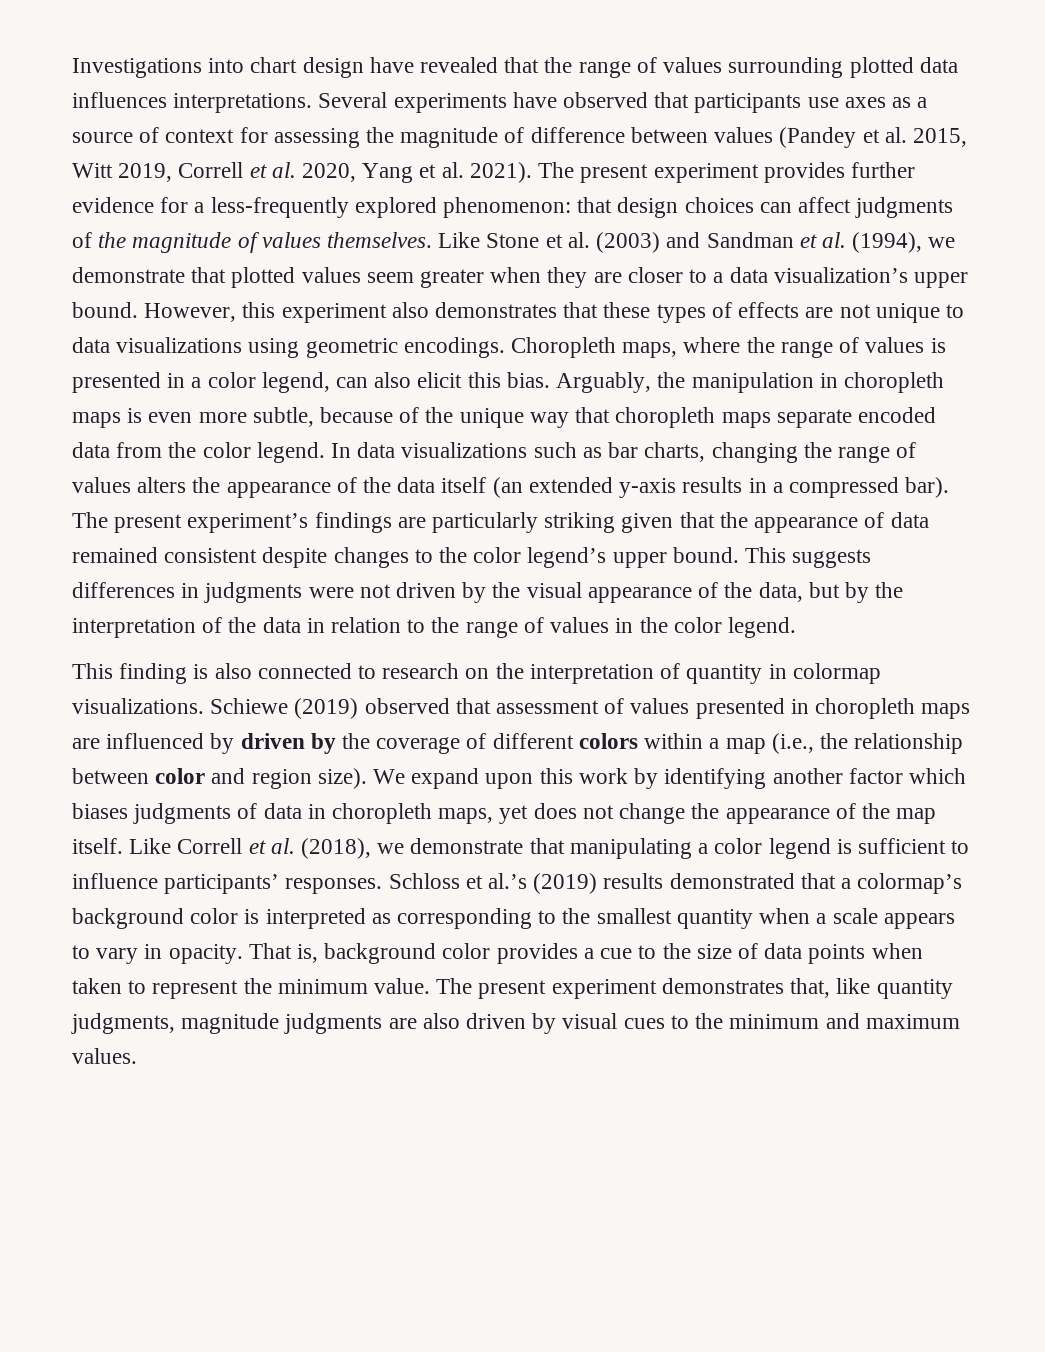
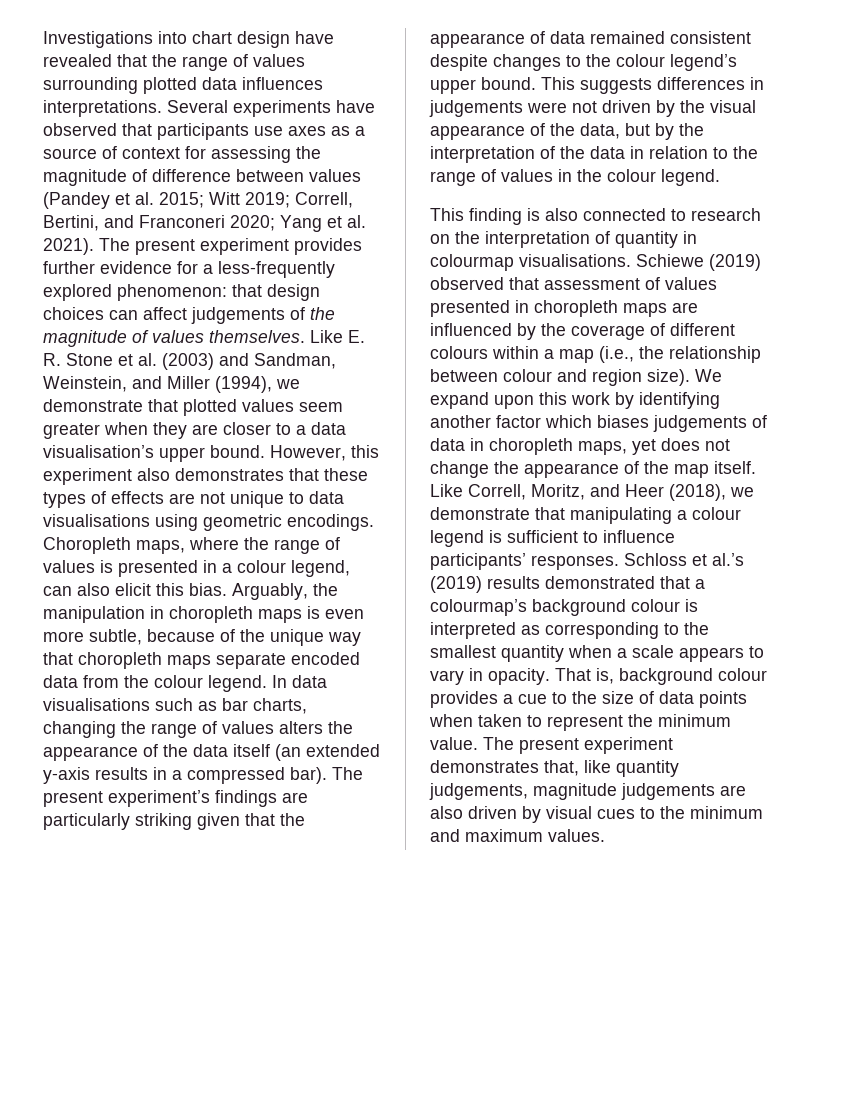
- Several experiments have observed that participants use axes as a source of context for assessing the magnitude of difference between values (Pandey et al. 2015, Witt 2019, Correll et al. 2020, Yang et al. 2021).
+ Several experiments have observed that participants use axes as a source of context for assessing the magnitude of difference between values (Pandey et al. 2015; Witt 2019; Correll, Bertini, and Franconeri 2020; Yang et al. 2021).
- The present experiment provides further evidence for a less-frequently explored phenomenon: that design choices can affect judgments of the magnitude of values themselves.
+ The present experiment provides further evidence for a less-frequently explored phenomenon: that design choices can affect judgements of the magnitude of values themselves.
- Like Stone et al. (2003) and Sandman et al. (1994), we demonstrate that plotted values seem greater when they are closer to a data visualization’s upper bound.
+ Like E. R. Stone et al. (2003) and Sandman, Weinstein, and Miller (1994), we demonstrate that plotted values seem greater when they are closer to a data visualisation’s upper bound.
- However, this experiment also demonstrates that these types of effects are not unique to data visualizations using geometric encodings.
+ However, this experiment also demonstrates that these types of effects are not unique to data visualisations using geometric encodings.
- Choropleth maps, where the range of values is presented in a color legend, can also elicit this bias.
+ Choropleth maps, where the range of values is presented in a colour legend, can also elicit this bias.
- Arguably, the manipulation in choropleth maps is even more subtle, because of the unique way that choropleth maps separate encoded data from the color legend.
+ Arguably, the manipulation in choropleth maps is even more subtle, because of the unique way that choropleth maps separate encoded data from the colour legend.
- In data visualizations such as bar charts, changing the range of values alters the appearance of the data itself (an extended y-axis results in a compressed bar).
+ In data visualisations such as bar charts, changing the range of values alters the appearance of the data itself (an extended y-axis results in a compressed bar).
- The present experiment’s findings are particularly striking given that the appearance of data remained consistent despite changes to the color legend’s upper bound.
+ The present experiment’s findings are particularly striking given that the appearance of data remained consistent despite changes to the colour legend’s upper bound.
- This suggests differences in judgments were not driven by the visual appearance of the data, but by the interpretation of the data in relation to the range of values in the color legend.
+ This suggests differences in judgements were not driven by the visual appearance of the data, but by the interpretation of the data in relation to the range of values in the colour legend.
- This finding is also connected to research on the interpretation of quantity in colormap visualizations.
+ This finding is also connected to research on the interpretation of quantity in colourmap visualisations.
- Schiewe (2019) observed that assessment of values presented in choropleth maps are influenced by driven by the coverage of different colors within a map (i.e., the relationship between color and region size).
+ Schiewe (2019) observed that assessment of values presented in choropleth maps are influenced by the coverage of different colours within a map (i.e., the relationship between colour and region size).
- We expand upon this work by identifying another factor which biases judgments of data in choropleth maps, yet does not change the appearance of the map itself.
+ We expand upon this work by identifying another factor which biases judgements of data in choropleth maps, yet does not change the appearance of the map itself.
- Like Correll et al. (2018), we demonstrate that manipulating a color legend is sufficient to influence participants’ responses.
+ Like Correll, Moritz, and Heer (2018), we demonstrate that manipulating a colour legend is sufficient to influence participants’ responses.
- Schloss et al.’s (2019) results demonstrated that a colormap’s background color is interpreted as corresponding to the smallest quantity when a scale appears to vary in opacity.
+ Schloss et al.’s (2019) results demonstrated that a colourmap’s background colour is interpreted as corresponding to the smallest quantity when a scale appears to vary in opacity.
- That is, background color provides a cue to the size of data points when taken to represent the minimum value.
+ That is, background colour provides a cue to the size of data points when taken to represent the minimum value.
- The present experiment demonstrates that, like quantity judgments, magnitude judgments are also driven by visual cues to the minimum and maximum values.
+ The present experiment demonstrates that, like quantity judgements, magnitude judgements are also driven by visual cues to the minimum and maximum values.

